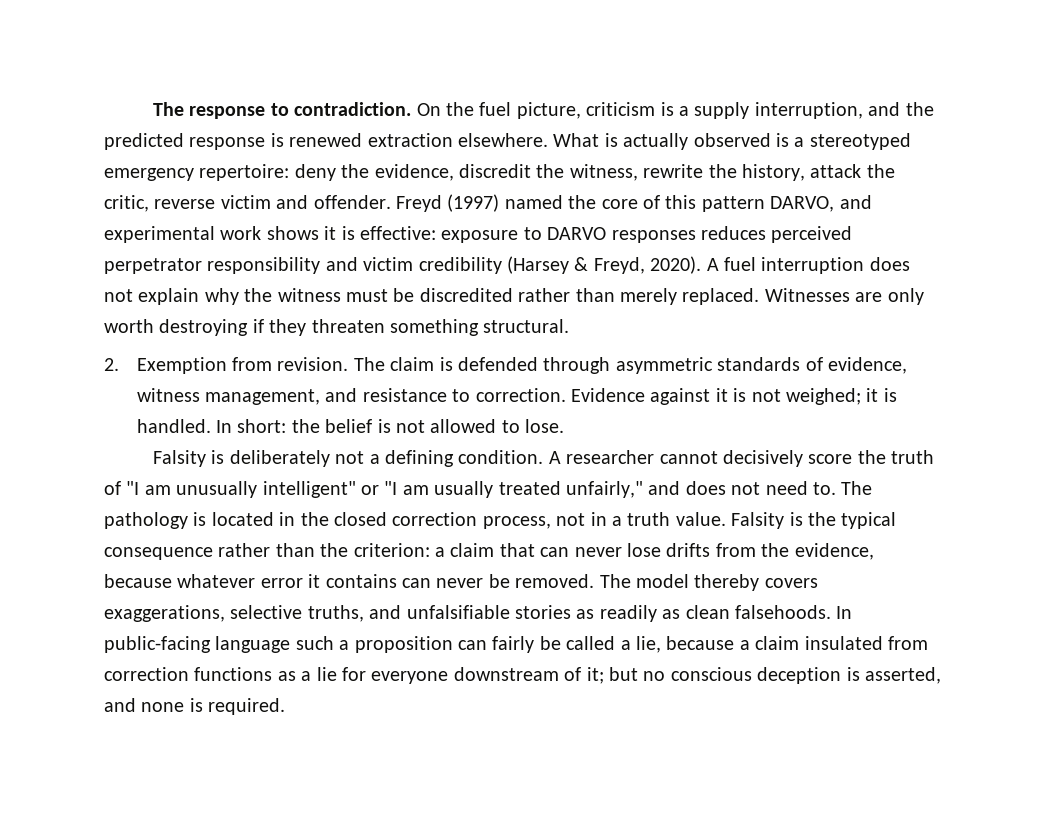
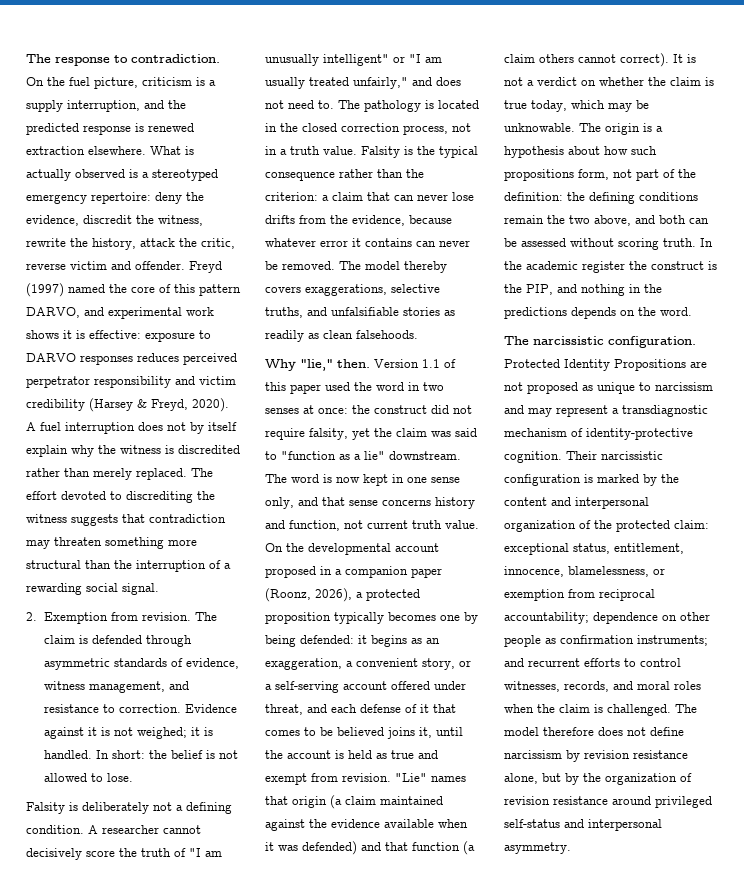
- A fuel interruption does not explain why the witness must be discredited rather than merely replaced.
+ A fuel interruption does not by itself explain why the witness is discredited rather than merely replaced.
- Witnesses are only worth destroying if they threaten something structural.
+ The effort devoted to discrediting the witness suggests that contradiction may threaten something more structural than the interruption of a rewarding social signal.
- The model thereby covers exaggerations, selective truths, and unfalsifiable stories as readily as clean falsehoods. In public-facing language such a proposition can fairly be called a lie, because a claim insulated from correction functions as a lie for everyone downstream of it; but no conscious deception is asserted, and none is required.
+ The model thereby covers exaggerations, selective truths, and unfalsifiable stories as readily as clean falsehoods.
+ Why "lie," then. Version 1.1 of this paper used the word in two senses at once: the construct did not require falsity, yet the claim was said to "function as a lie" downstream. The word is now kept in one sense only, and that sense concerns history and function, not current truth value. On the developmental account proposed in a companion paper (Roonz, 2026), a protected proposition typically becomes one by being defended: it begins as an exaggeration, a convenient story, or a self-serving account offered under threat, and each defense of it that comes to be believed joins it, until the account is held as true and exempt from revision. "Lie" names that origin (a claim maintained against the evidence available when it was defended) and that function (a claim others cannot correct). It is not a verdict on whether the claim is true today, which may be unknowable. The origin is a hypothesis about how such propositions form, not part of the definition: the defining conditions remain the two above, and both can be assessed without scoring truth. In the academic register the construct is the PIP, and nothing in the predictions depends on the word.
+ The narcissistic configuration. Protected Identity Propositions are not proposed as unique to narcissism and may represent a transdiagnostic mechanism of identity-protective cognition. Their narcissistic configuration is marked by the content and interpersonal organization of the protected claim: exceptional status, entitlement, innocence, blamelessness, or exemption from reciprocal accountability; dependence on other people as confirmation instruments; and recurrent efforts to control witnesses, records, and moral roles when the claim is challenged. The model therefore does not define narcissism by revision resistance alone, but by the organization of revision resistance around privileged self-status and interpersonal asymmetry.

